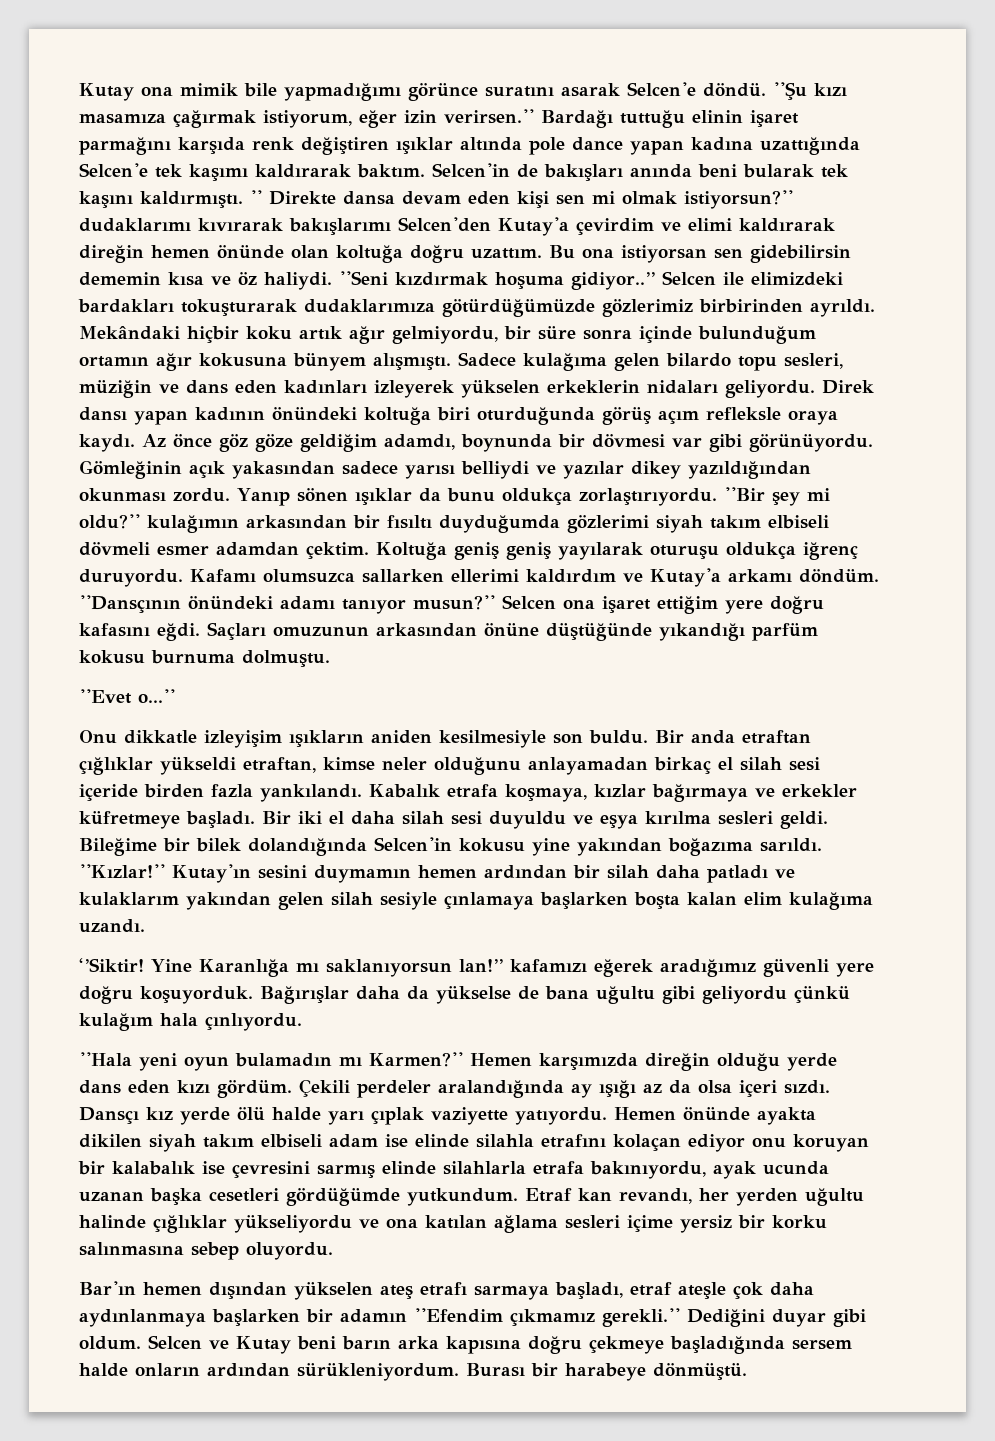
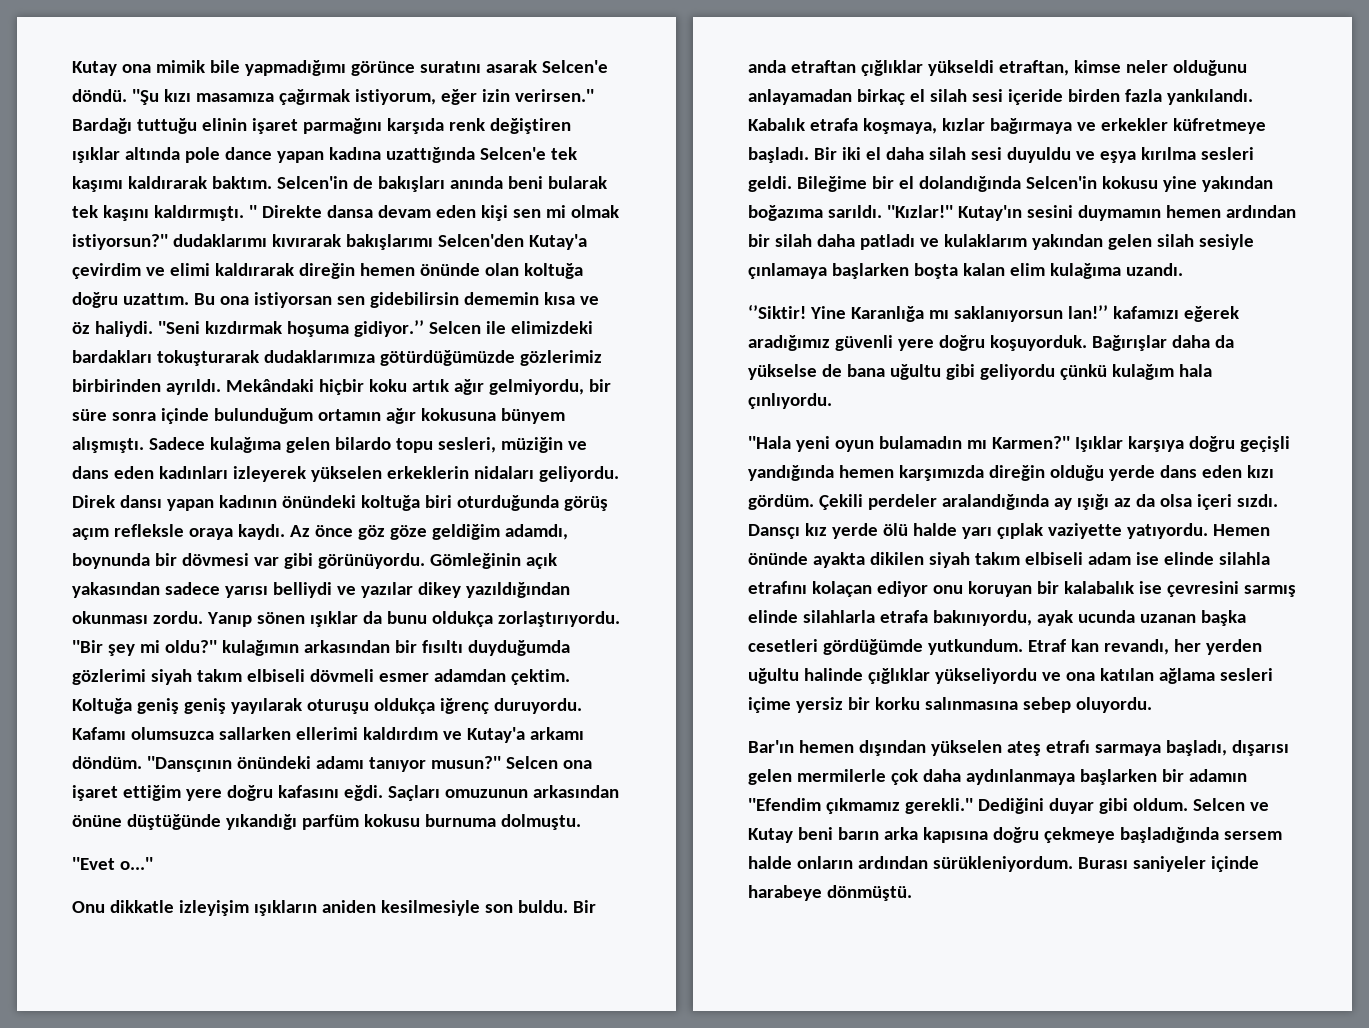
- ''Seni kızdırmak hoşuma gidiyor..’’
+ ''Seni kızdırmak hoşuma gidiyor.’’
- Bileğime bir bilek dolandığında Selcen'in kokusu yine yakından boğazıma sarıldı.
+ Bileğime bir el dolandığında Selcen'in kokusu yine yakından boğazıma sarıldı.
- Hemen karşımızda direğin olduğu yerde dans eden kızı gördüm.
+ Işıklar karşıya doğru geçişli yandığında hemen karşımızda direğin olduğu yerde dans eden kızı gördüm.
- Bar'ın hemen dışından yükselen ateş etrafı sarmaya başladı, etraf ateşle çok daha aydınlanmaya başlarken bir adamın ''Efendim çıkmamız gerekli.''
+ Bar'ın hemen dışından yükselen ateş etrafı sarmaya başladı, dışarısı gelen mermilerle çok daha aydınlanmaya başlarken bir adamın ''Efendim çıkmamız gerekli.''
- Burası bir harabeye dönmüştü.
+ Burası saniyeler içinde harabeye dönmüştü.

